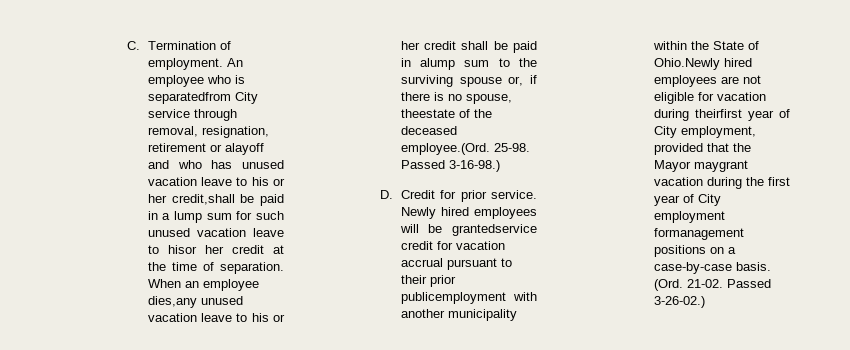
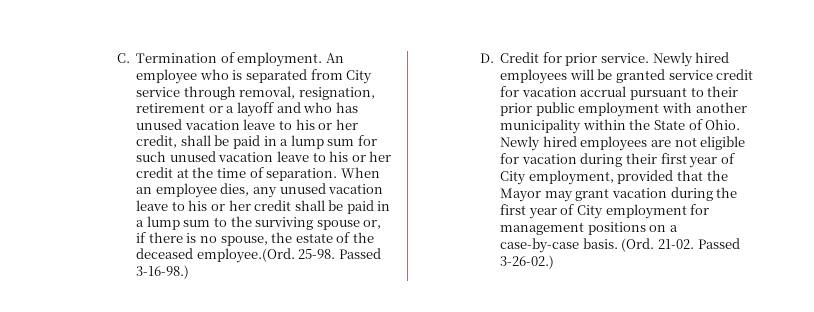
- An employee who is separatedfrom City service through removal, resignation, retirement or alayoff and who has unused vacation leave to his or her credit,shall be paid in a lump sum for such unused vacation leave to hisor her credit at the time of separation.
+ An employee who is separated from City service through removal, resignation, retirement or a layoff and who has unused vacation leave to his or her credit, shall be paid in a lump sum for such unused vacation leave to his or her credit at the time of separation.
- When an employee dies,any unused vacation leave to his or her credit shall be paid in alump sum to the surviving spouse or, if there is no spouse, theestate of the deceased employee.(Ord. 25-98.
+ When an employee dies, any unused vacation leave to his or her credit shall be paid in a lump sum to the surviving spouse or, if there is no spouse, the estate of the deceased employee.(Ord. 25-98.
- Newly hired employees will be grantedservice credit for vacation accrual pursuant to their prior publicemployment with another municipality within the State of Ohio.Newly hired employees are not eligible for vacation during theirfirst year of City employment, provided that the Mayor maygrant vacation during the first year of City employment formanagement positions on a case-by-case basis.
+ Newly hired employees will be granted service credit for vacation accrual pursuant to their prior public employment with another municipality within the State of Ohio. Newly hired employees are not eligible for vacation during their first year of City employment, provided that the Mayor may grant vacation during the first year of City employment for management positions on a case-by-case basis.

